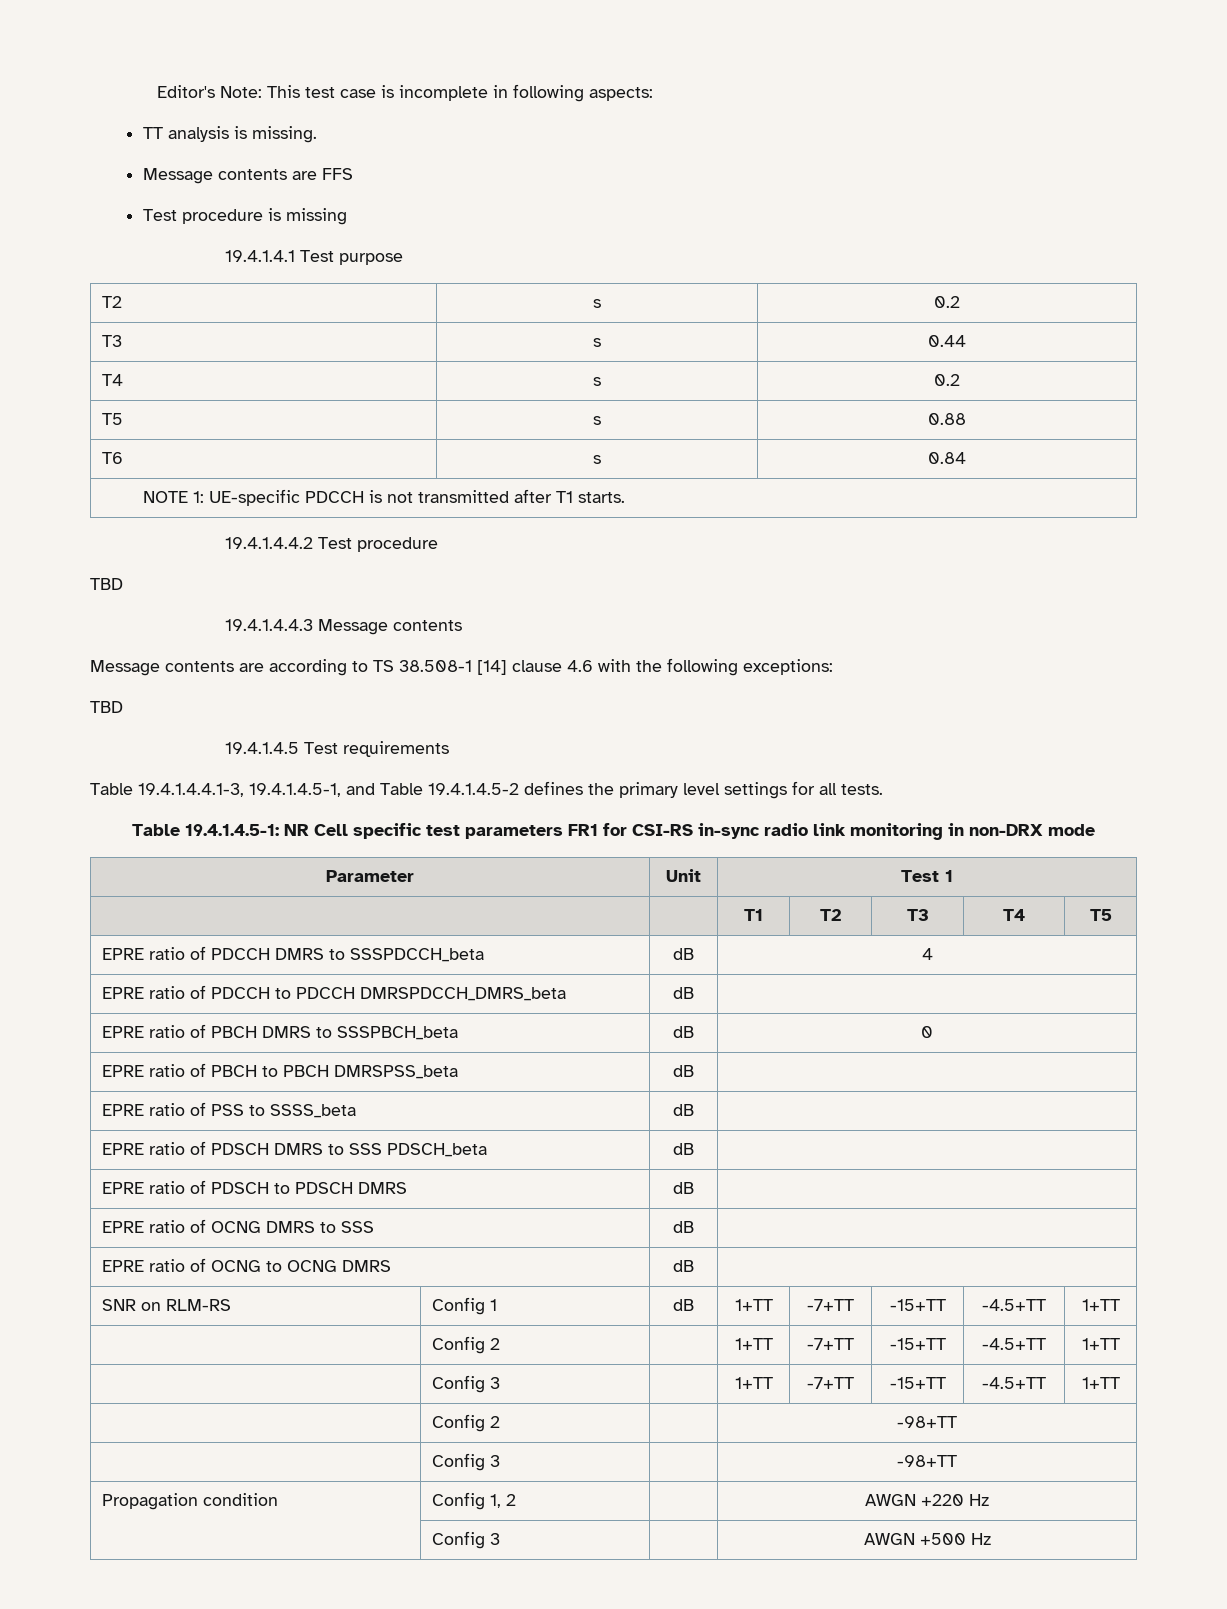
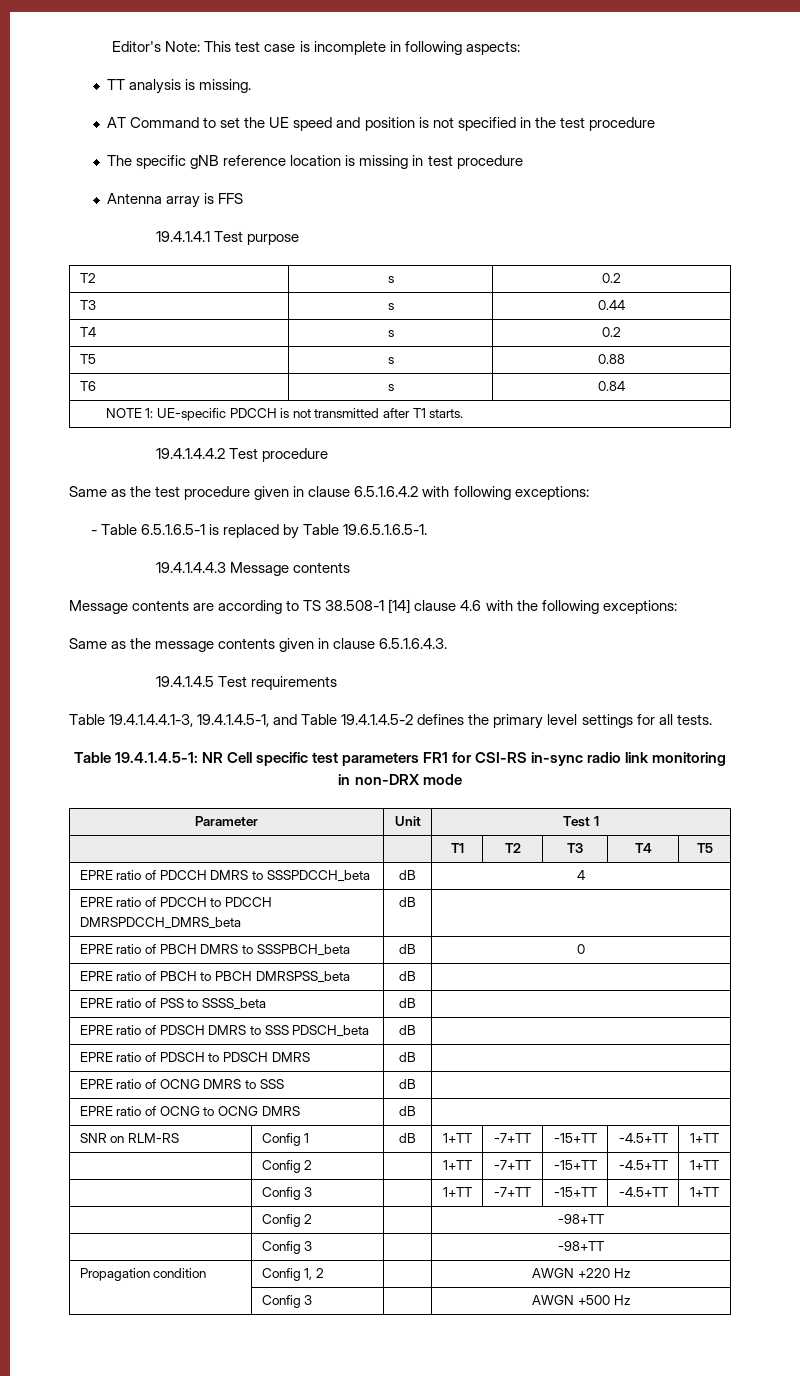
- Message contents are FFS
- Test procedure is missing
+ AT Command to set the UE speed and position is not specified in the test procedure
+ The specific gNB reference location is missing in test procedure
+ Antenna array is FFS
  19.4.1.4.4.2 Test procedure
- TBD
+ Same as the test procedure given in clause 6.5.1.6.4.2 with following exceptions:
+ - Table 6.5.1.6.5-1 is replaced by Table 19.6.5.1.6.5-1.
  Message contents are according to TS 38.508-1 [14] clause 4.6 with the following exceptions:
- TBD
+ Same as the message contents given in clause 6.5.1.6.4.3.

